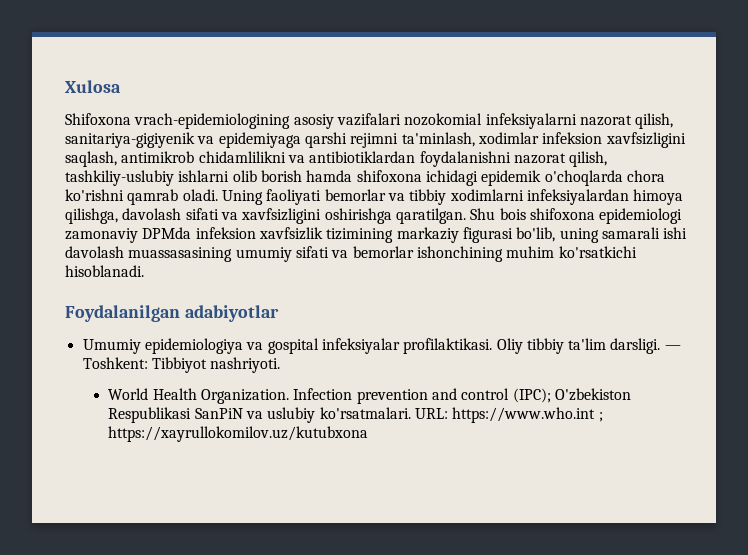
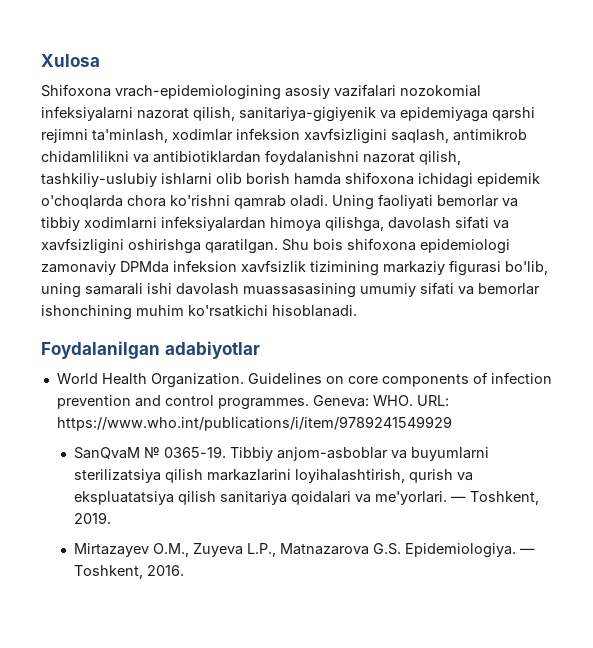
- Umumiy epidemiologiya va gospital infeksiyalar profilaktikasi. Oliy tibbiy ta'lim darsligi. — Toshkent: Tibbiyot nashriyoti.
- World Health Organization. Infection prevention and control (IPC); O'zbekiston Respublikasi SanPiN va uslubiy ko'rsatmalari. URL: https://www.who.int ; https://xayrullokomilov.uz/kutubxona
+ World Health Organization. Guidelines on core components of infection prevention and control programmes. Geneva: WHO. URL: https://www.who.int/publications/i/item/9789241549929
+ SanQvaM № 0365-19. Tibbiy anjom-asboblar va buyumlarni sterilizatsiya qilish markazlarini loyihalashtirish, qurish va ekspluatatsiya qilish sanitariya qoidalari va me'yorlari. — Toshkent, 2019.
+ Mirtazayev O.M., Zuyeva L.P., Matnazarova G.S. Epidemiologiya. — Toshkent, 2016.

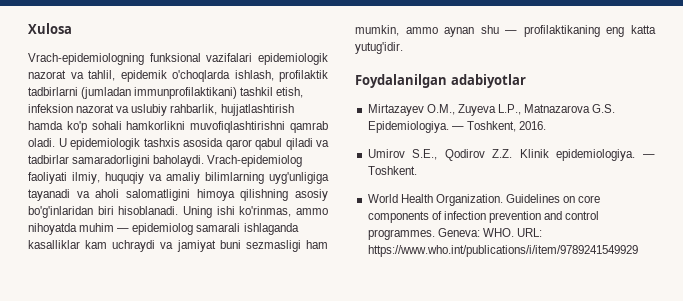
- Shifoxona vrach-epidemiologining asosiy vazifalari nozokomial infeksiyalarni nazorat qilish, sanitariya-gigiyenik va epidemiyaga qarshi rejimni ta'minlash, xodimlar infeksion xavfsizligini saqlash, antimikrob chidamlilikni va antibiotiklardan foydalanishni nazorat qilish, tashkiliy-uslubiy ishlarni olib borish hamda shifoxona ichidagi epidemik o'choqlarda chora ko'rishni qamrab oladi. Uning faoliyati bemorlar va tibbiy xodimlarni infeksiyalardan himoya qilishga, davolash sifati va xavfsizligini oshirishga qaratilgan. Shu bois shifoxona epidemiologi zamonaviy DPMda infeksion xavfsizlik tizimining markaziy figurasi bo'lib, uning samarali ishi davolash muassasasining umumiy sifati va bemorlar ishonchining muhim ko'rsatkichi hisoblanadi.
+ Vrach-epidemiologning funksional vazifalari epidemiologik nazorat va tahlil, epidemik o'choqlarda ishlash, profilaktik tadbirlarni (jumladan immunprofilaktikani) tashkil etish, infeksion nazorat va uslubiy rahbarlik, hujjatlashtirish hamda ko'p sohali hamkorlikni muvofiqlashtirishni qamrab oladi. U epidemiologik tashxis asosida qaror qabul qiladi va tadbirlar samaradorligini baholaydi. Vrach-epidemiolog faoliyati ilmiy, huquqiy va amaliy bilimlarning uyg'unligiga tayanadi va aholi salomatligini himoya qilishning asosiy bo'g'inlaridan biri hisoblanadi. Uning ishi ko'rinmas, ammo nihoyatda muhim — epidemiolog samarali ishlaganda kasalliklar kam uchraydi va jamiyat buni sezmasligi ham mumkin, ammo aynan shu — profilaktikaning eng katta yutug'idir.
  Foydalanilgan adabiyotlar
+ Mirtazayev O.M., Zuyeva L.P., Matnazarova G.S. Epidemiologiya. — Toshkent, 2016.
+ Umirov S.E., Qodirov Z.Z. Klinik epidemiologiya. — Toshkent.
- SanQvaM № 0365-19. Tibbiy anjom-asboblar va buyumlarni sterilizatsiya qilish markazlarini loyihalashtirish, qurish va ekspluatatsiya qilish sanitariya qoidalari va me'yorlari. — Toshkent, 2019.
- Mirtazayev O.M., Zuyeva L.P., Matnazarova G.S. Epidemiologiya. — Toshkent, 2016.

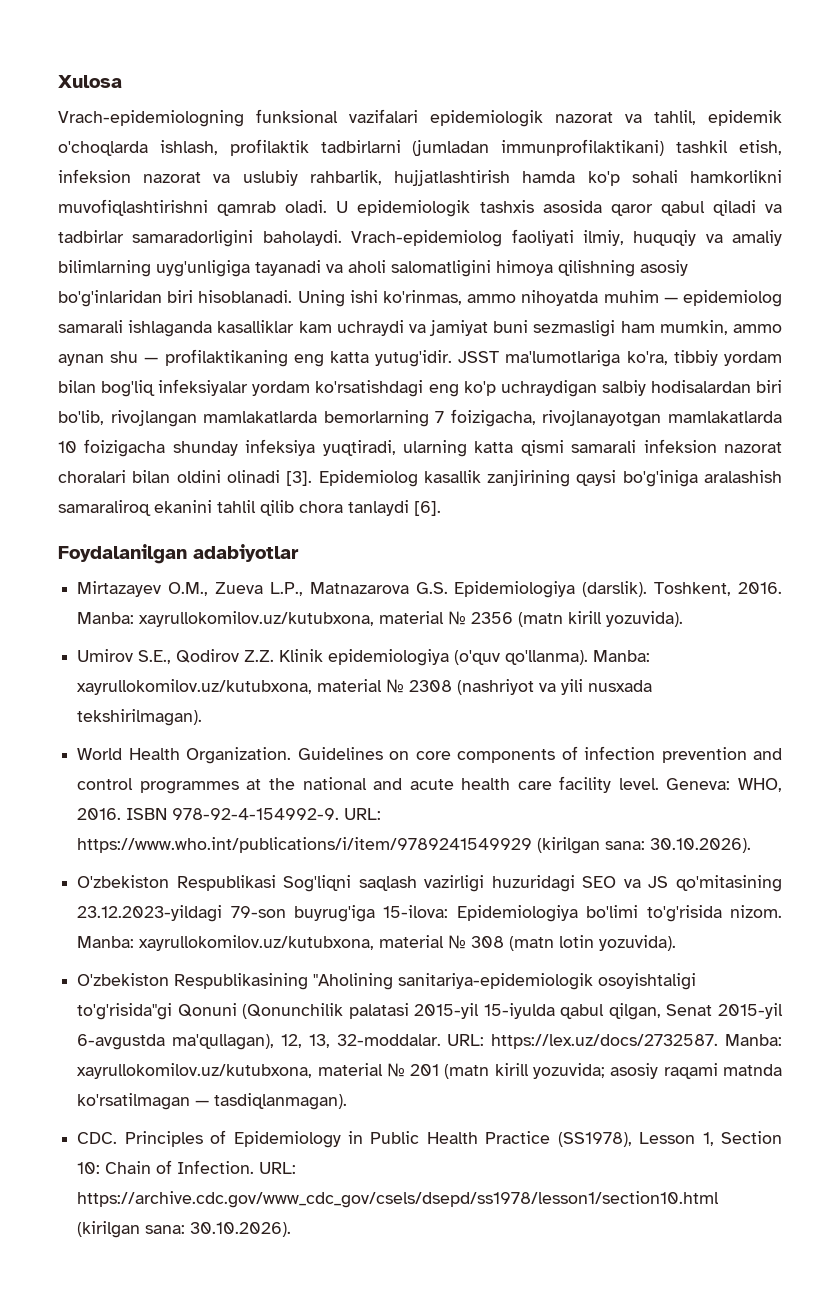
+ JSST ma'lumotlariga ko'ra, tibbiy yordam bilan bog'liq infeksiyalar yordam ko'rsatishdagi eng ko'p uchraydigan salbiy hodisalardan biri bo'lib, rivojlangan mamlakatlarda bemorlarning 7 foizigacha, rivojlanayotgan mamlakatlarda 10 foizigacha shunday infeksiya yuqtiradi, ularning katta qismi samarali infeksion nazorat choralari bilan oldini olinadi [3]. Epidemiolog kasallik zanjirining qaysi bo'g'iniga aralashish samaraliroq ekanini tahlil qilib chora tanlaydi [6].
- Mirtazayev O.M., Zuyeva L.P., Matnazarova G.S. Epidemiologiya. — Toshkent, 2016.
+ Mirtazayev O.M., Zueva L.P., Matnazarova G.S. Epidemiologiya (darslik). Toshkent, 2016. Manba: xayrullokomilov.uz/kutubxona, material № 2356 (matn kirill yozuvida).
- Umirov S.E., Qodirov Z.Z. Klinik epidemiologiya. — Toshkent.
+ Umirov S.E., Qodirov Z.Z. Klinik epidemiologiya (o'quv qo'llanma). Manba: xayrullokomilov.uz/kutubxona, material № 2308 (nashriyot va yili nusxada tekshirilmagan).
- Guidelines on core components of infection prevention and control programmes. Geneva: WHO. URL: https://www.who.int/publications/i/item/9789241549929
+ Guidelines on core components of infection prevention and control programmes at the national and acute health care facility level. Geneva: WHO, 2016. ISBN 978-92-4-154992-9. URL: https://www.who.int/publications/i/item/9789241549929 (kirilgan sana: 30.10.2026).
+ O'zbekiston Respublikasi Sog'liqni saqlash vazirligi huzuridagi SEO va JS qo'mitasining 23.12.2023-yildagi 79-son buyrug'iga 15-ilova: Epidemiologiya bo'limi to'g'risida nizom. Manba: xayrullokomilov.uz/kutubxona, material № 308 (matn lotin yozuvida).
+ O'zbekiston Respublikasining "Aholining sanitariya-epidemiologik osoyishtaligi to'g'risida"gi Qonuni (Qonunchilik palatasi 2015-yil 15-iyulda qabul qilgan, Senat 2015-yil 6-avgustda ma'qullagan), 12, 13, 32-moddalar. URL: https://lex.uz/docs/2732587. Manba: xayrullokomilov.uz/kutubxona, material № 201 (matn kirill yozuvida; asosiy raqami matnda ko'rsatilmagan — tasdiqlanmagan).
+ CDC. Principles of Epidemiology in Public Health Practice (SS1978), Lesson 1, Section 10: Chain of Infection. URL: https://archive.cdc.gov/www_cdc_gov/csels/dsepd/ss1978/lesson1/section10.html (kirilgan sana: 30.10.2026).

